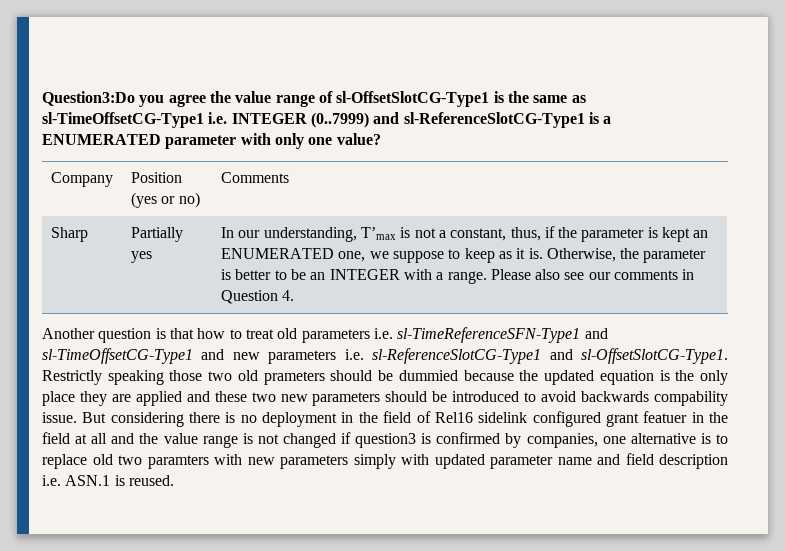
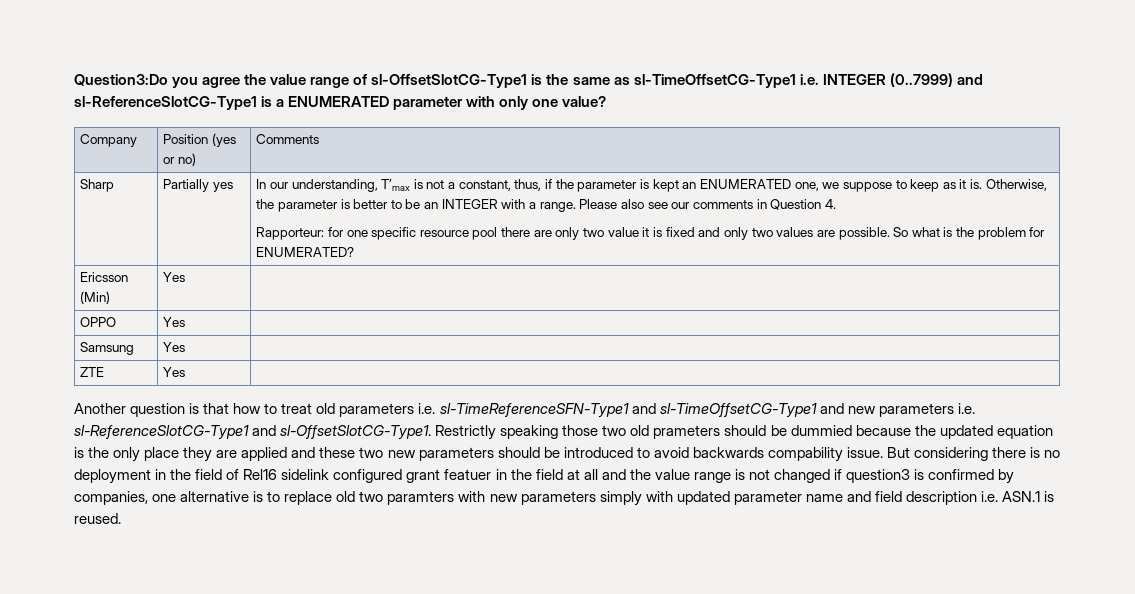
+ Rapporteur: for one specific resource pool there are only two value it is fixed and only two values are possible. So what is the problem for ENUMERATED?
+ Ericsson (Min) | Yes |
+ OPPO | Yes |
+ Samsung | Yes |
+ ZTE | Yes |

